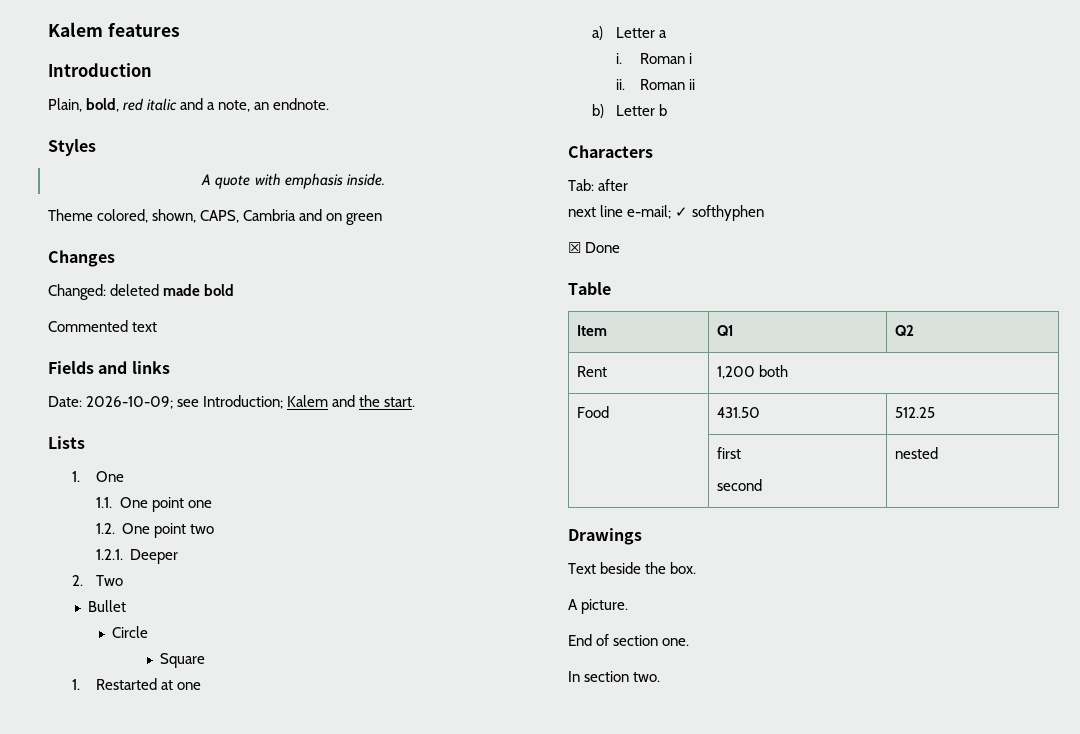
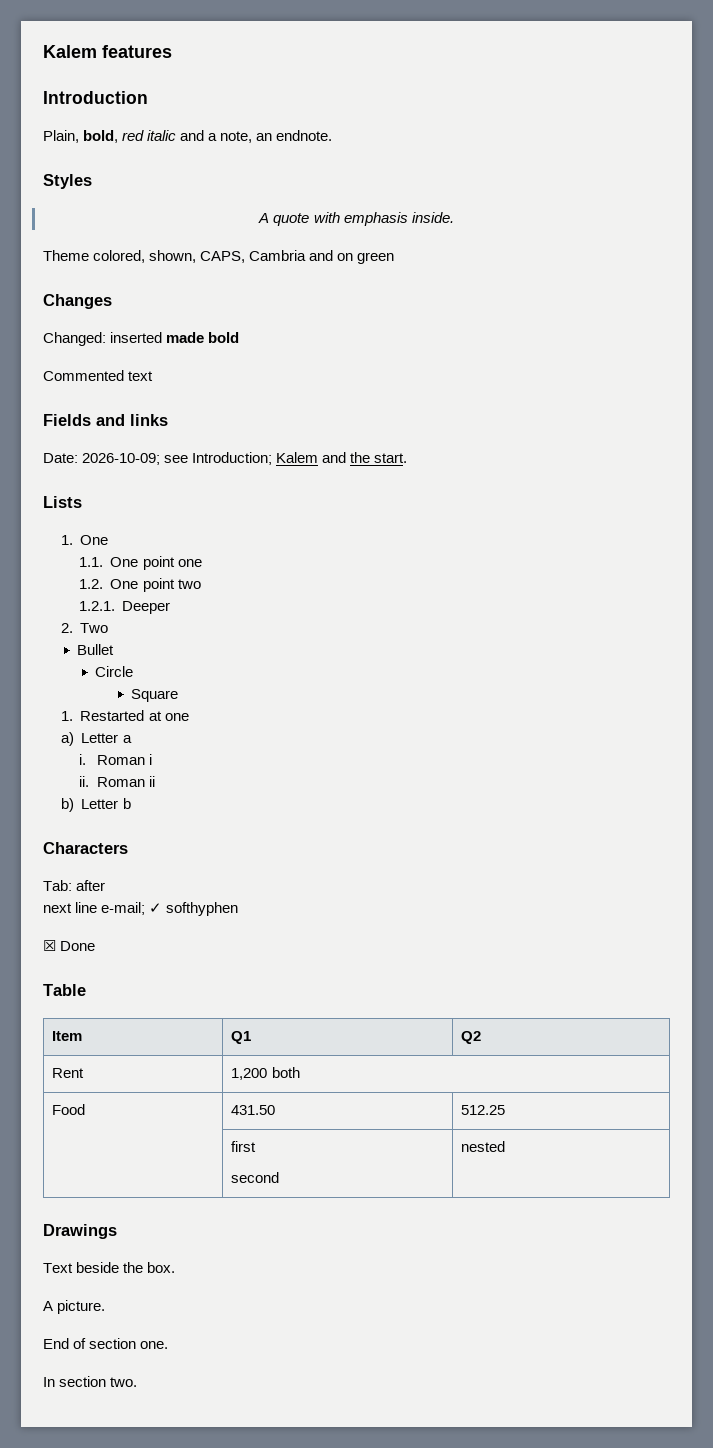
- Changed: deleted made bold
+ Changed: inserted made bold

